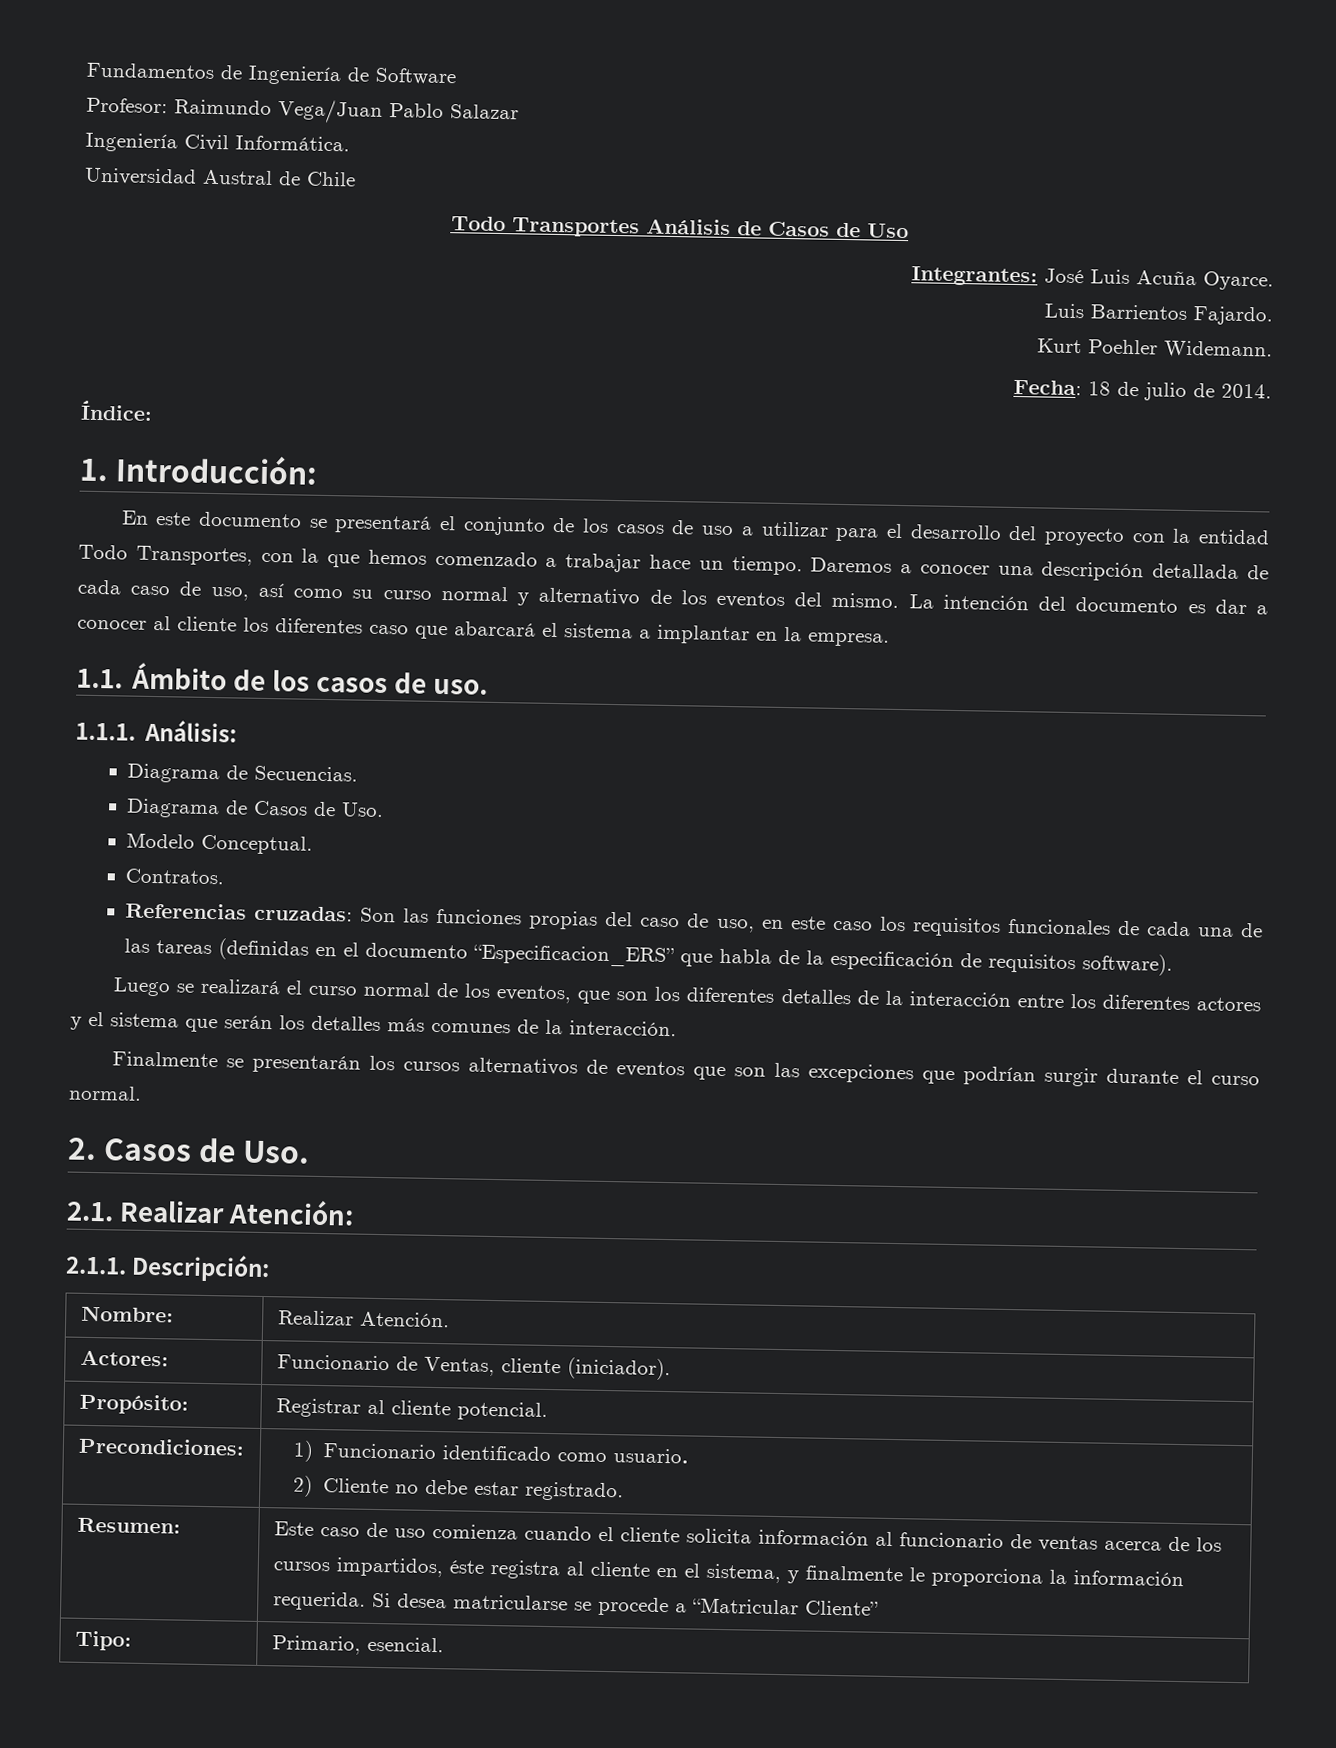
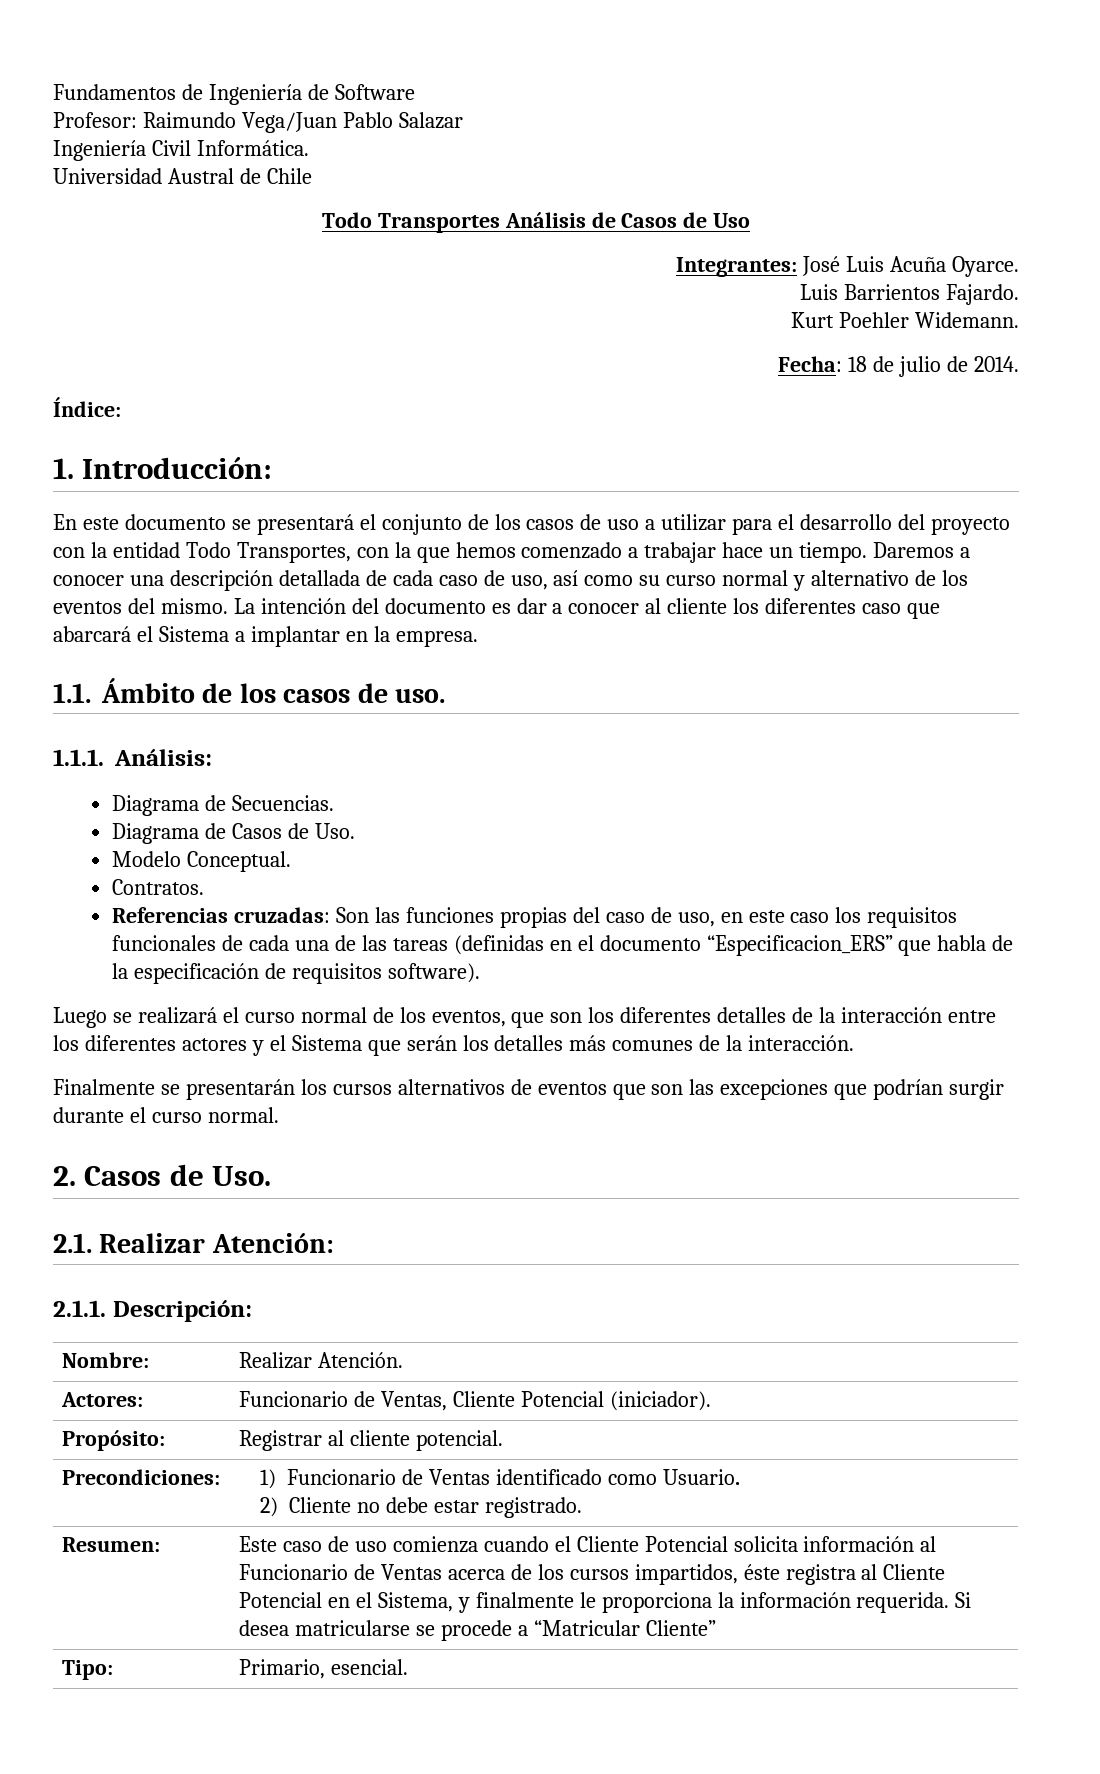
- La intención del documento es dar a conocer al cliente los diferentes caso que abarcará el sistema a implantar en la empresa.
+ La intención del documento es dar a conocer al cliente los diferentes caso que abarcará el Sistema a implantar en la empresa.
- Luego se realizará el curso normal de los eventos, que son los diferentes detalles de la interacción entre los diferentes actores y el sistema que serán los detalles más comunes de la interacción.
+ Luego se realizará el curso normal de los eventos, que son los diferentes detalles de la interacción entre los diferentes actores y el Sistema que serán los detalles más comunes de la interacción.
- Actores: | Funcionario de Ventas, cliente (iniciador).
+ Actores: | Funcionario de Ventas, Cliente Potencial (iniciador).
- Precondiciones: | 1) Funcionario identificado como usuario.
+ Precondiciones: | 1) Funcionario de Ventas identificado como Usuario.
- Este caso de uso comienza cuando el cliente solicita información al funcionario de ventas acerca de los cursos impartidos, éste registra al cliente en el sistema, y finalmente le proporciona la información requerida.
+ Este caso de uso comienza cuando el Cliente Potencial solicita información al Funcionario de Ventas acerca de los cursos impartidos, éste registra al Cliente Potencial en el Sistema, y finalmente le proporciona la información requerida.

